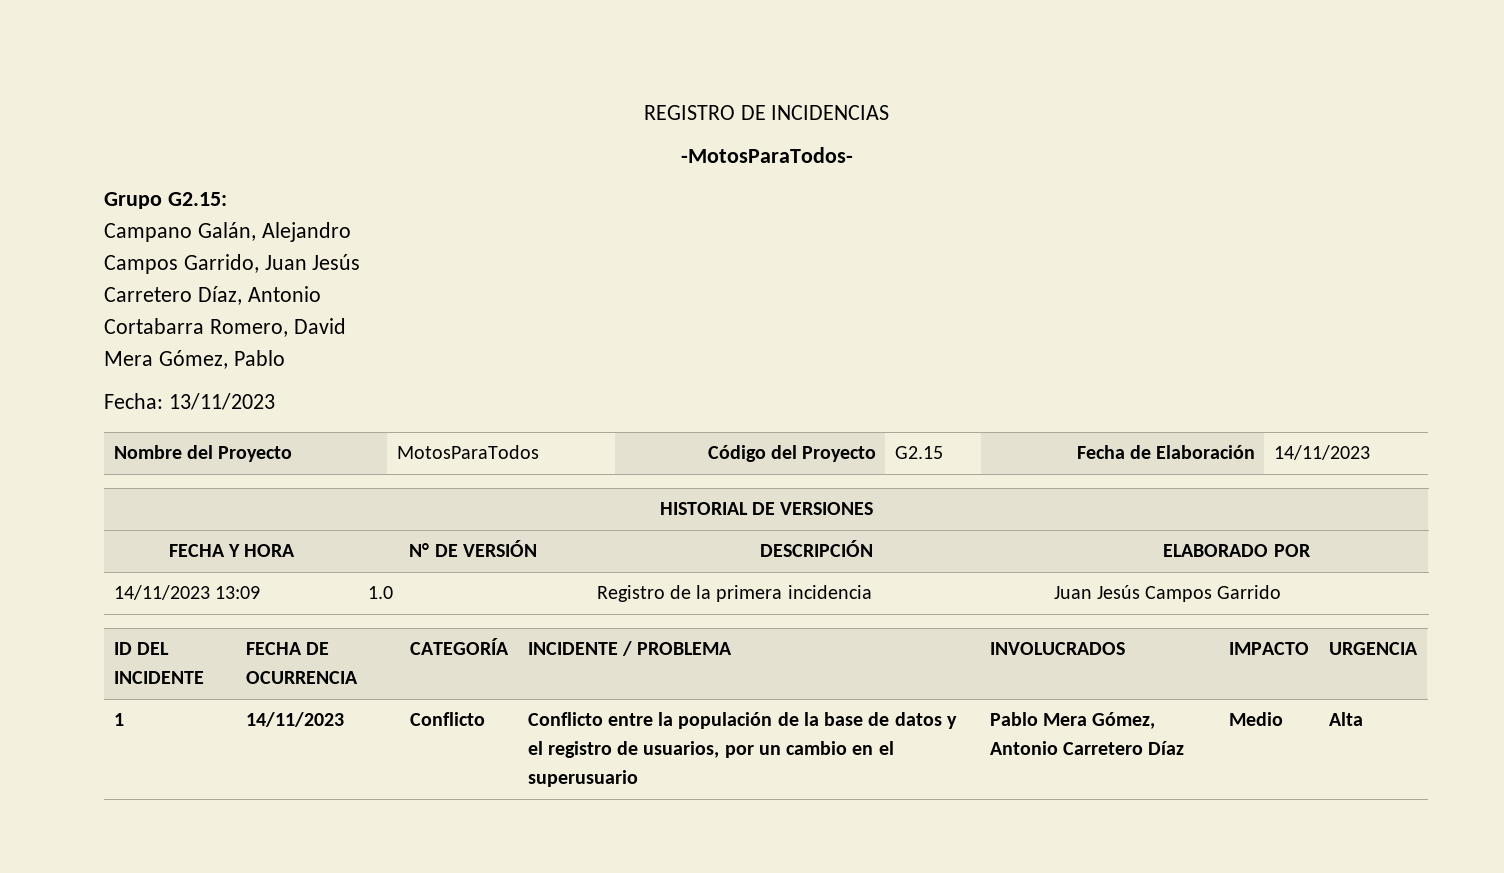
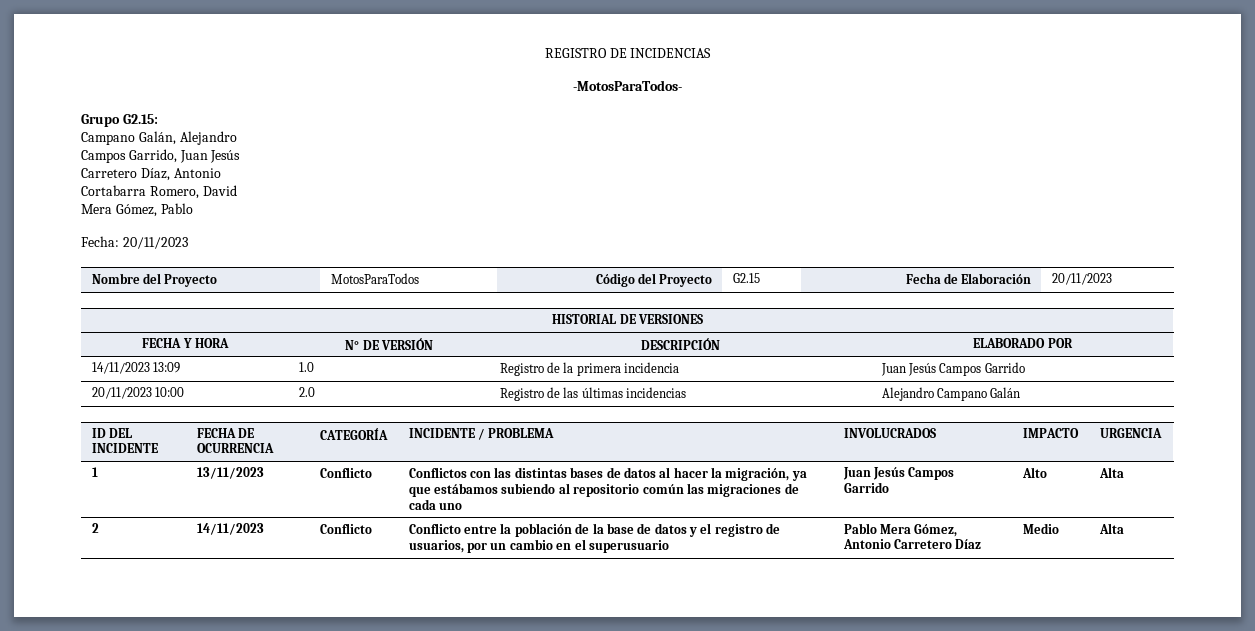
- Fecha: 13/11/2023
+ Fecha: 20/11/2023
- Nombre del Proyecto | MotosParaTodos | Código del Proyecto | G2.15 | Fecha de Elaboración | 14/11/2023
+ Nombre del Proyecto | MotosParaTodos | Código del Proyecto | G2.15 | Fecha de Elaboración | 20/11/2023
+ 20/11/2023 10:00 | 2.0 | Registro de las últimas incidencias | Alejandro Campano Galán
- 1 | 14/11/2023 | Conflicto | Conflicto entre la populación de la base de datos y el registro de usuarios, por un cambio en el superusuario | Pablo Mera Gómez, Antonio Carretero Díaz | Medio | Alta
+ 1 | 13/11/2023 | Conflicto | Conflictos con las distintas bases de datos al hacer la migración, ya que estábamos subiendo al repositorio común las migraciones de cada uno | Juan Jesús Campos Garrido | Alto | Alta
+ 2 | 14/11/2023 | Conflicto | Conflicto entre la población de la base de datos y el registro de usuarios, por un cambio en el superusuario | Pablo Mera Gómez, Antonio Carretero Díaz | Medio | Alta

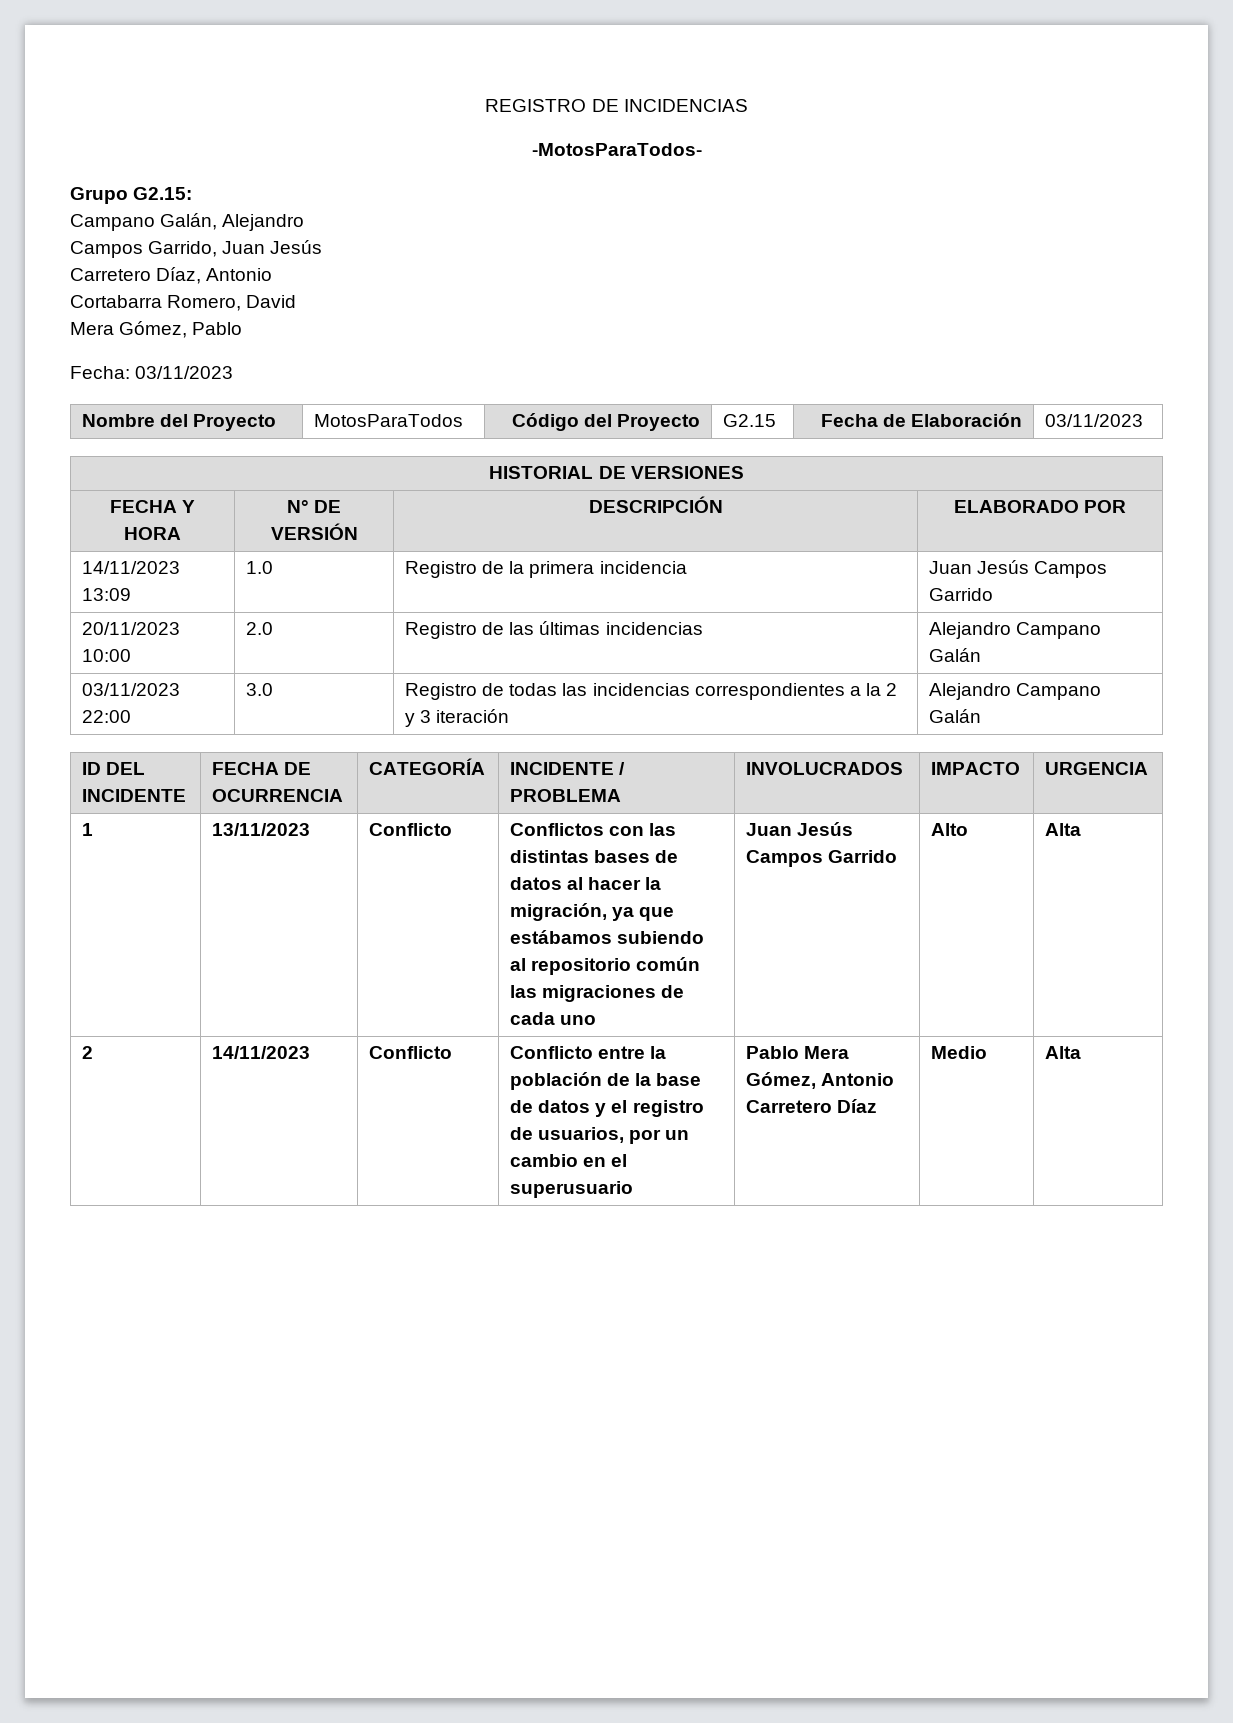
- Fecha: 20/11/2023
+ Fecha: 03/11/2023
- Nombre del Proyecto | MotosParaTodos | Código del Proyecto | G2.15 | Fecha de Elaboración | 20/11/2023
+ Nombre del Proyecto | MotosParaTodos | Código del Proyecto | G2.15 | Fecha de Elaboración | 03/11/2023
+ 03/11/2023 22:00 | 3.0 | Registro de todas las incidencias correspondientes a la 2 y 3 iteración | Alejandro Campano Galán

